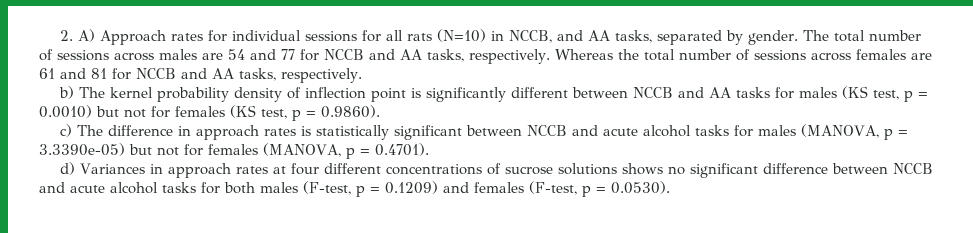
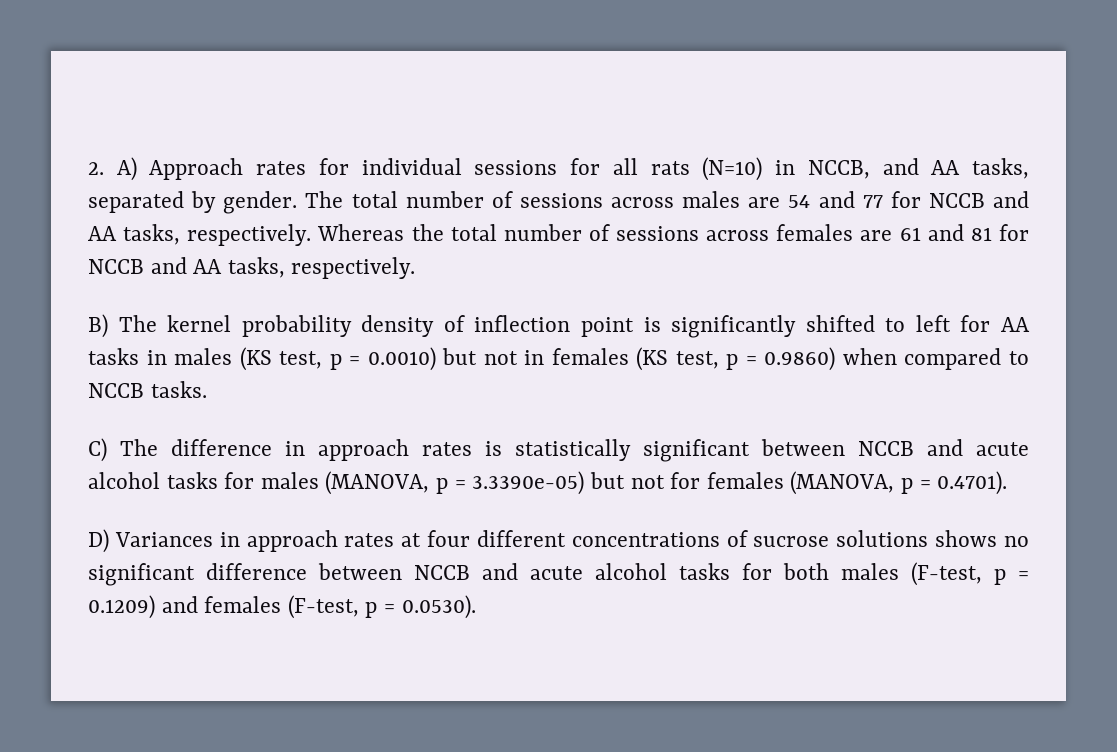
- b) The kernel probability density of inflection point is significantly different between NCCB and AA tasks for males (KS test, p = 0.0010) but not for females (KS test, p = 0.9860).
- c) The difference in approach rates is statistically significant between NCCB and acute alcohol tasks for males (MANOVA, p = 3.3390e-05) but not for females (MANOVA, p = 0.4701).
+ B) The kernel probability density of inflection point is significantly shifted to left for AA tasks in males (KS test, p = 0.0010) but not in females (KS test, p = 0.9860) when compared to NCCB tasks.
+ C) The difference in approach rates is statistically significant between NCCB and acute alcohol tasks for males (MANOVA, p = 3.3390e-05) but not for females (MANOVA, p = 0.4701).
- d) Variances in approach rates at four different concentrations of sucrose solutions shows no significant difference between NCCB and acute alcohol tasks for both males (F-test, p = 0.1209) and females (F-test, p = 0.0530).
+ D) Variances in approach rates at four different concentrations of sucrose solutions shows no significant difference between NCCB and acute alcohol tasks for both males (F-test, p = 0.1209) and females (F-test, p = 0.0530).

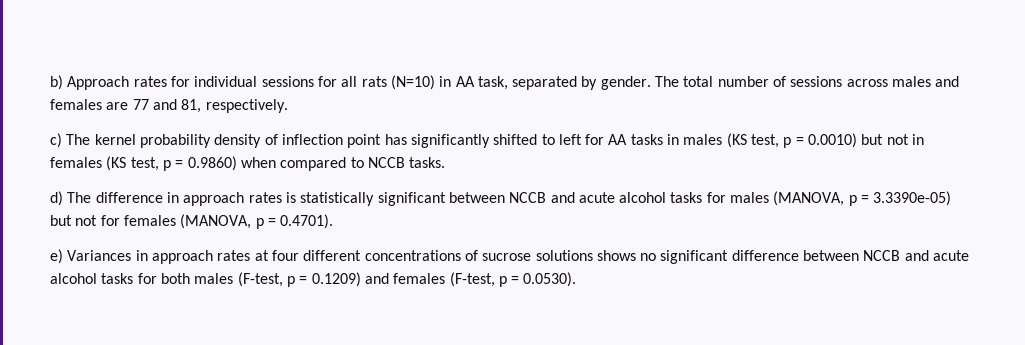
- 2. A) Approach rates for individual sessions for all rats (N=10) in NCCB, and AA tasks, separated by gender.
+ b) Approach rates for individual sessions for all rats (N=10) in AA task, separated by gender.
- The total number of sessions across males are 54 and 77 for NCCB and AA tasks, respectively. Whereas the total number of sessions across females are 61 and 81 for NCCB and AA tasks, respectively.
+ The total number of sessions across males and females are 77 and 81, respectively.
- B) The kernel probability density of inflection point is significantly shifted to left for AA tasks in males (KS test, p = 0.0010) but not in females (KS test, p = 0.9860) when compared to NCCB tasks.
+ c) The kernel probability density of inflection point has significantly shifted to left for AA tasks in males (KS test, p = 0.0010) but not in females (KS test, p = 0.9860) when compared to NCCB tasks.
- C) The difference in approach rates is statistically significant between NCCB and acute alcohol tasks for males (MANOVA, p = 3.3390e-05) but not for females (MANOVA, p = 0.4701).
+ d) The difference in approach rates is statistically significant between NCCB and acute alcohol tasks for males (MANOVA, p = 3.3390e-05) but not for females (MANOVA, p = 0.4701).
- D) Variances in approach rates at four different concentrations of sucrose solutions shows no significant difference between NCCB and acute alcohol tasks for both males (F-test, p = 0.1209) and females (F-test, p = 0.0530).
+ e) Variances in approach rates at four different concentrations of sucrose solutions shows no significant difference between NCCB and acute alcohol tasks for both males (F-test, p = 0.1209) and females (F-test, p = 0.0530).

